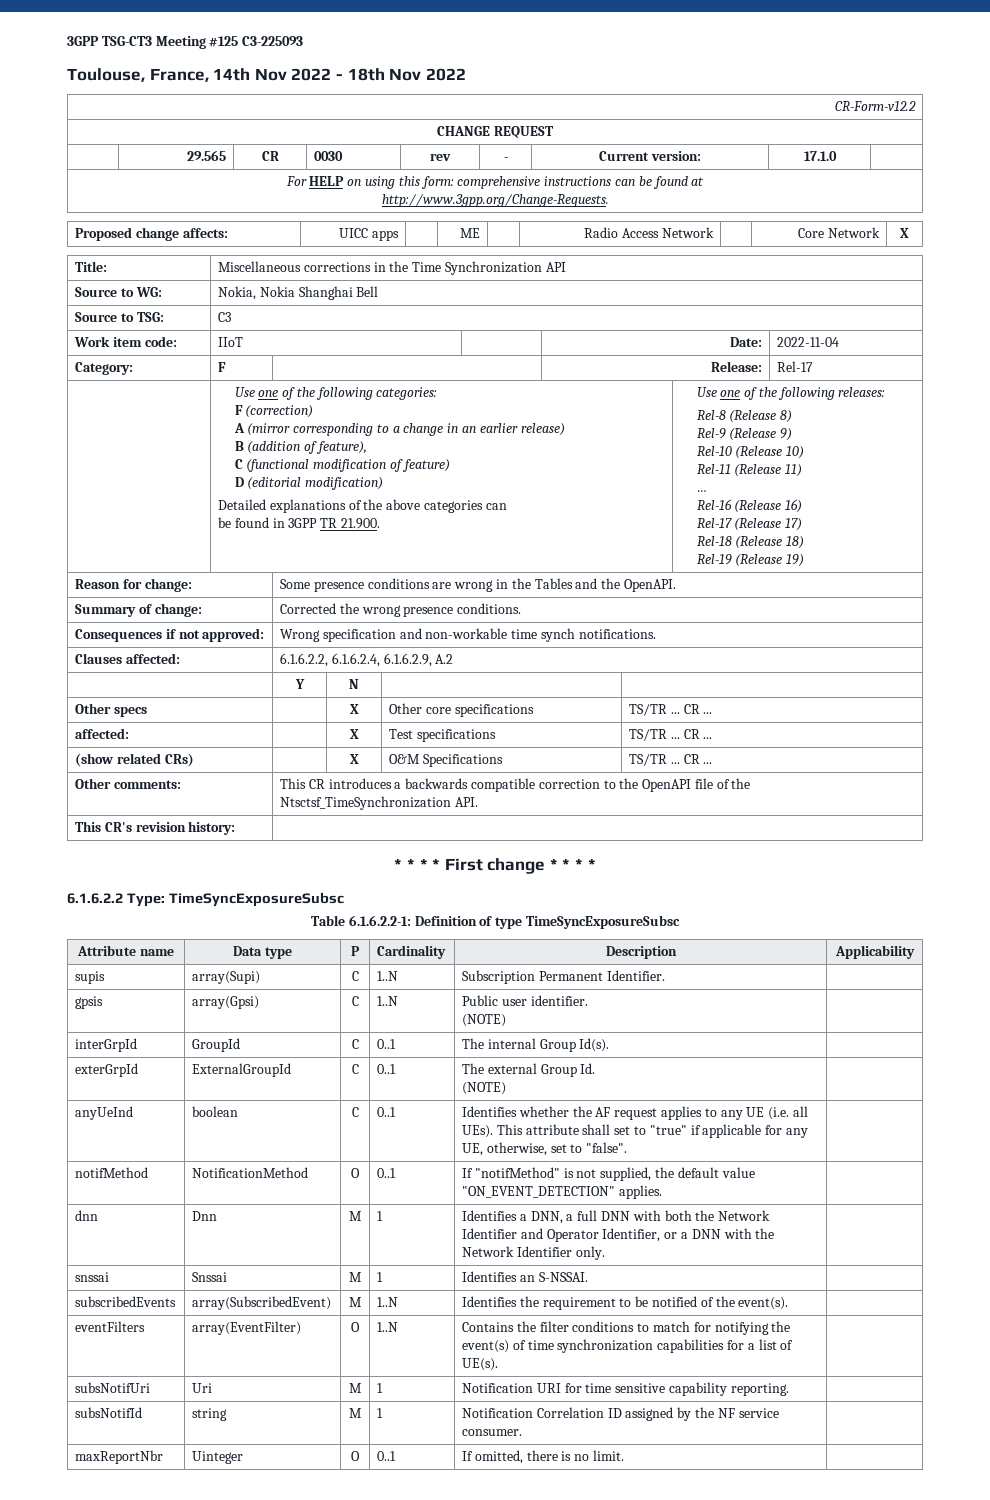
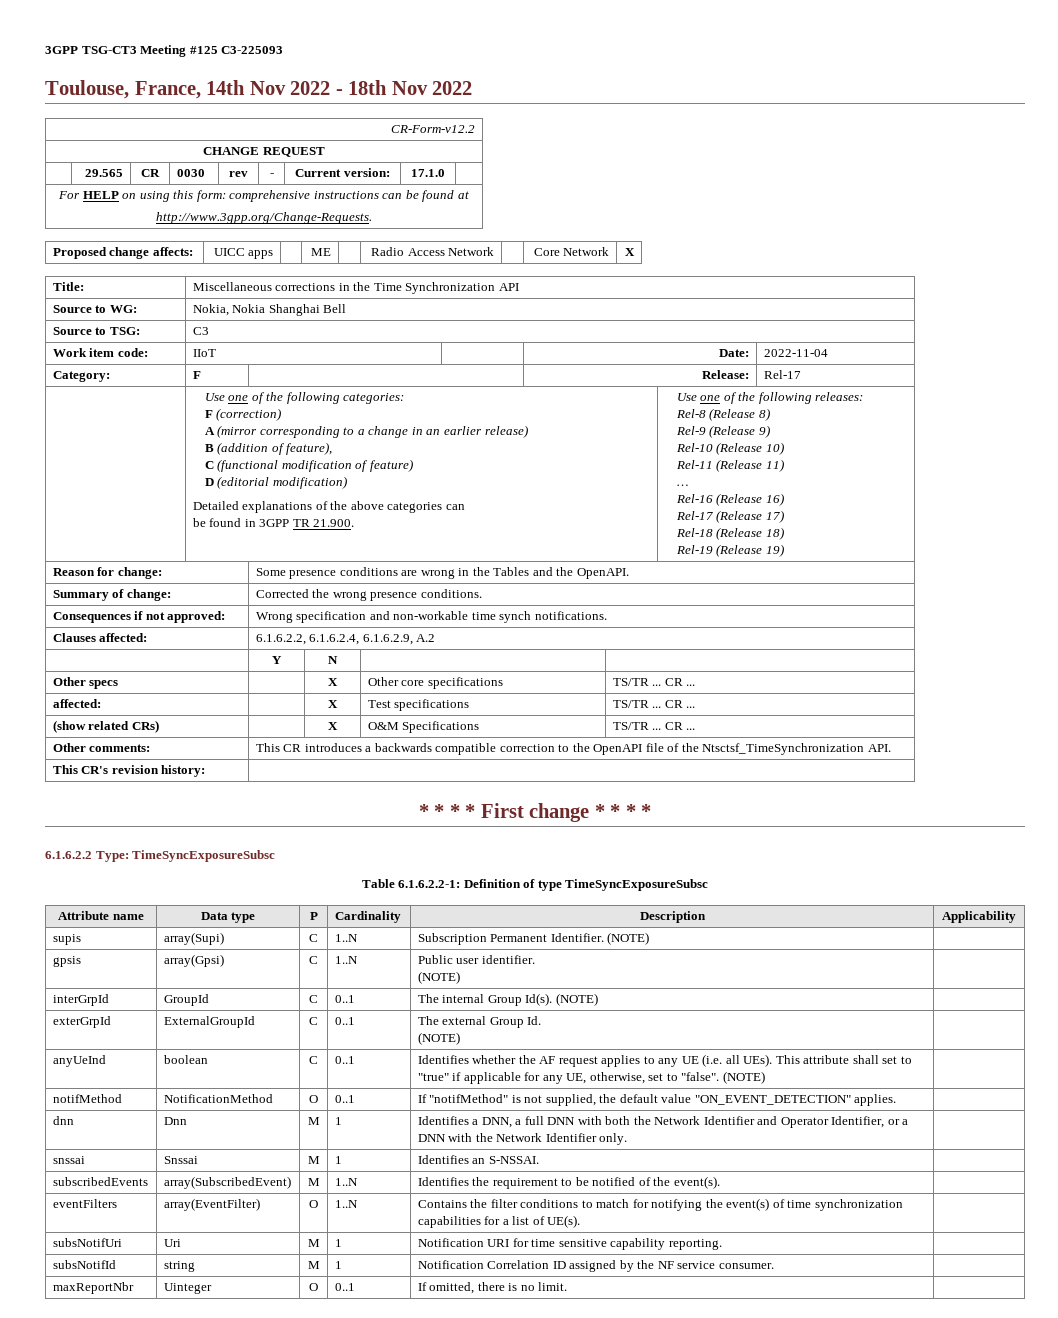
- supis | array(Supi) | C | 1..N | Subscription Permanent Identifier. |
+ supis | array(Supi) | C | 1..N | Subscription Permanent Identifier. (NOTE) |
- interGrpId | GroupId | C | 0..1 | The internal Group Id(s). |
+ interGrpId | GroupId | C | 0..1 | The internal Group Id(s). (NOTE) |
- anyUeInd | boolean | C | 0..1 | Identifies whether the AF request applies to any UE (i.e. all UEs). This attribute shall set to "true" if applicable for any UE, otherwise, set to "false". |
+ anyUeInd | boolean | C | 0..1 | Identifies whether the AF request applies to any UE (i.e. all UEs). This attribute shall set to "true" if applicable for any UE, otherwise, set to "false". (NOTE) |

